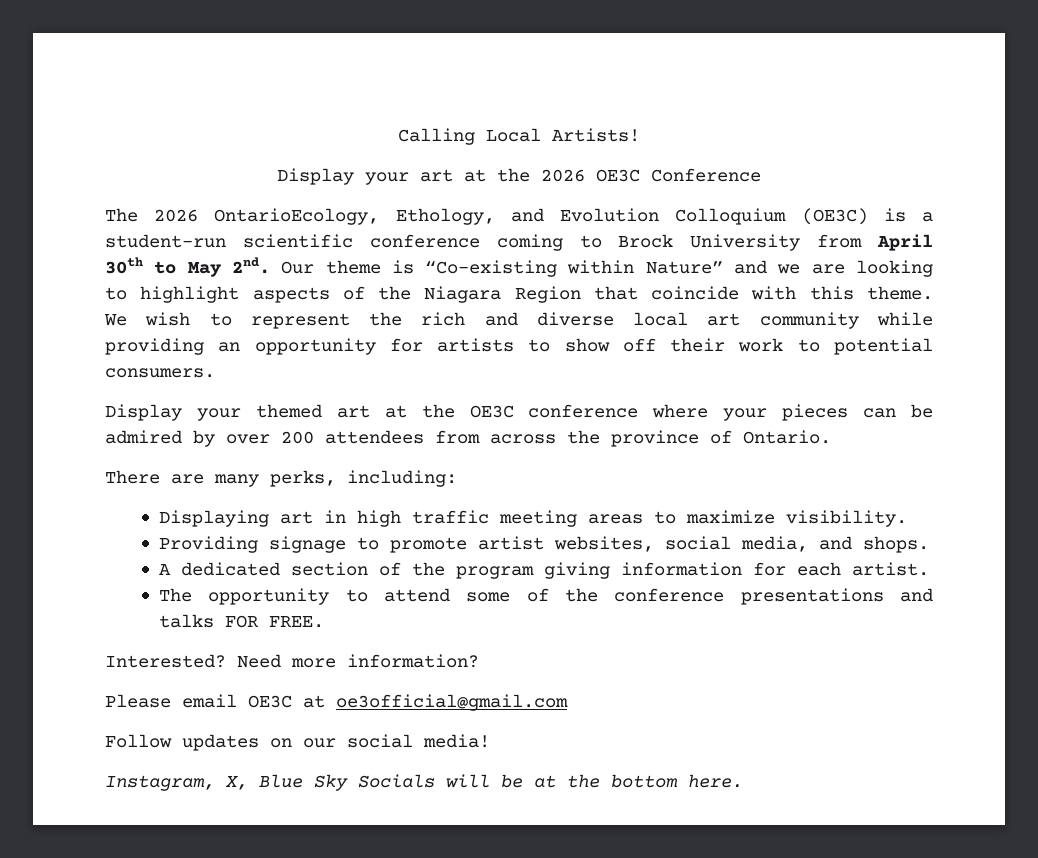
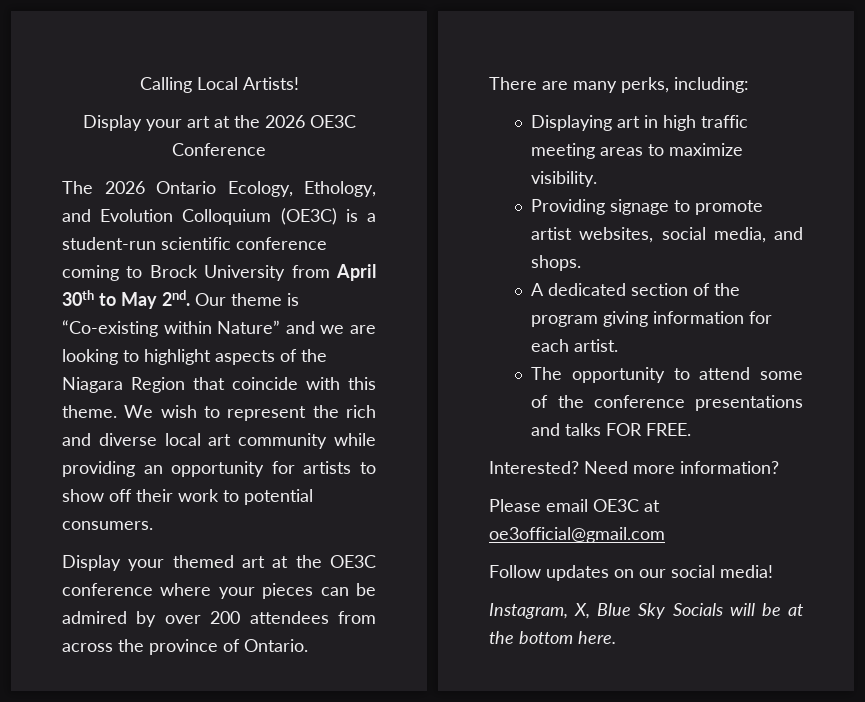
- The 2026 OntarioEcology, Ethology, and Evolution Colloquium (OE3C) is a student-run scientific conference coming to Brock University from April 30th to May 2nd.
+ The 2026 Ontario Ecology, Ethology, and Evolution Colloquium (OE3C) is a student-run scientific conference coming to Brock University from April 30th to May 2nd.

